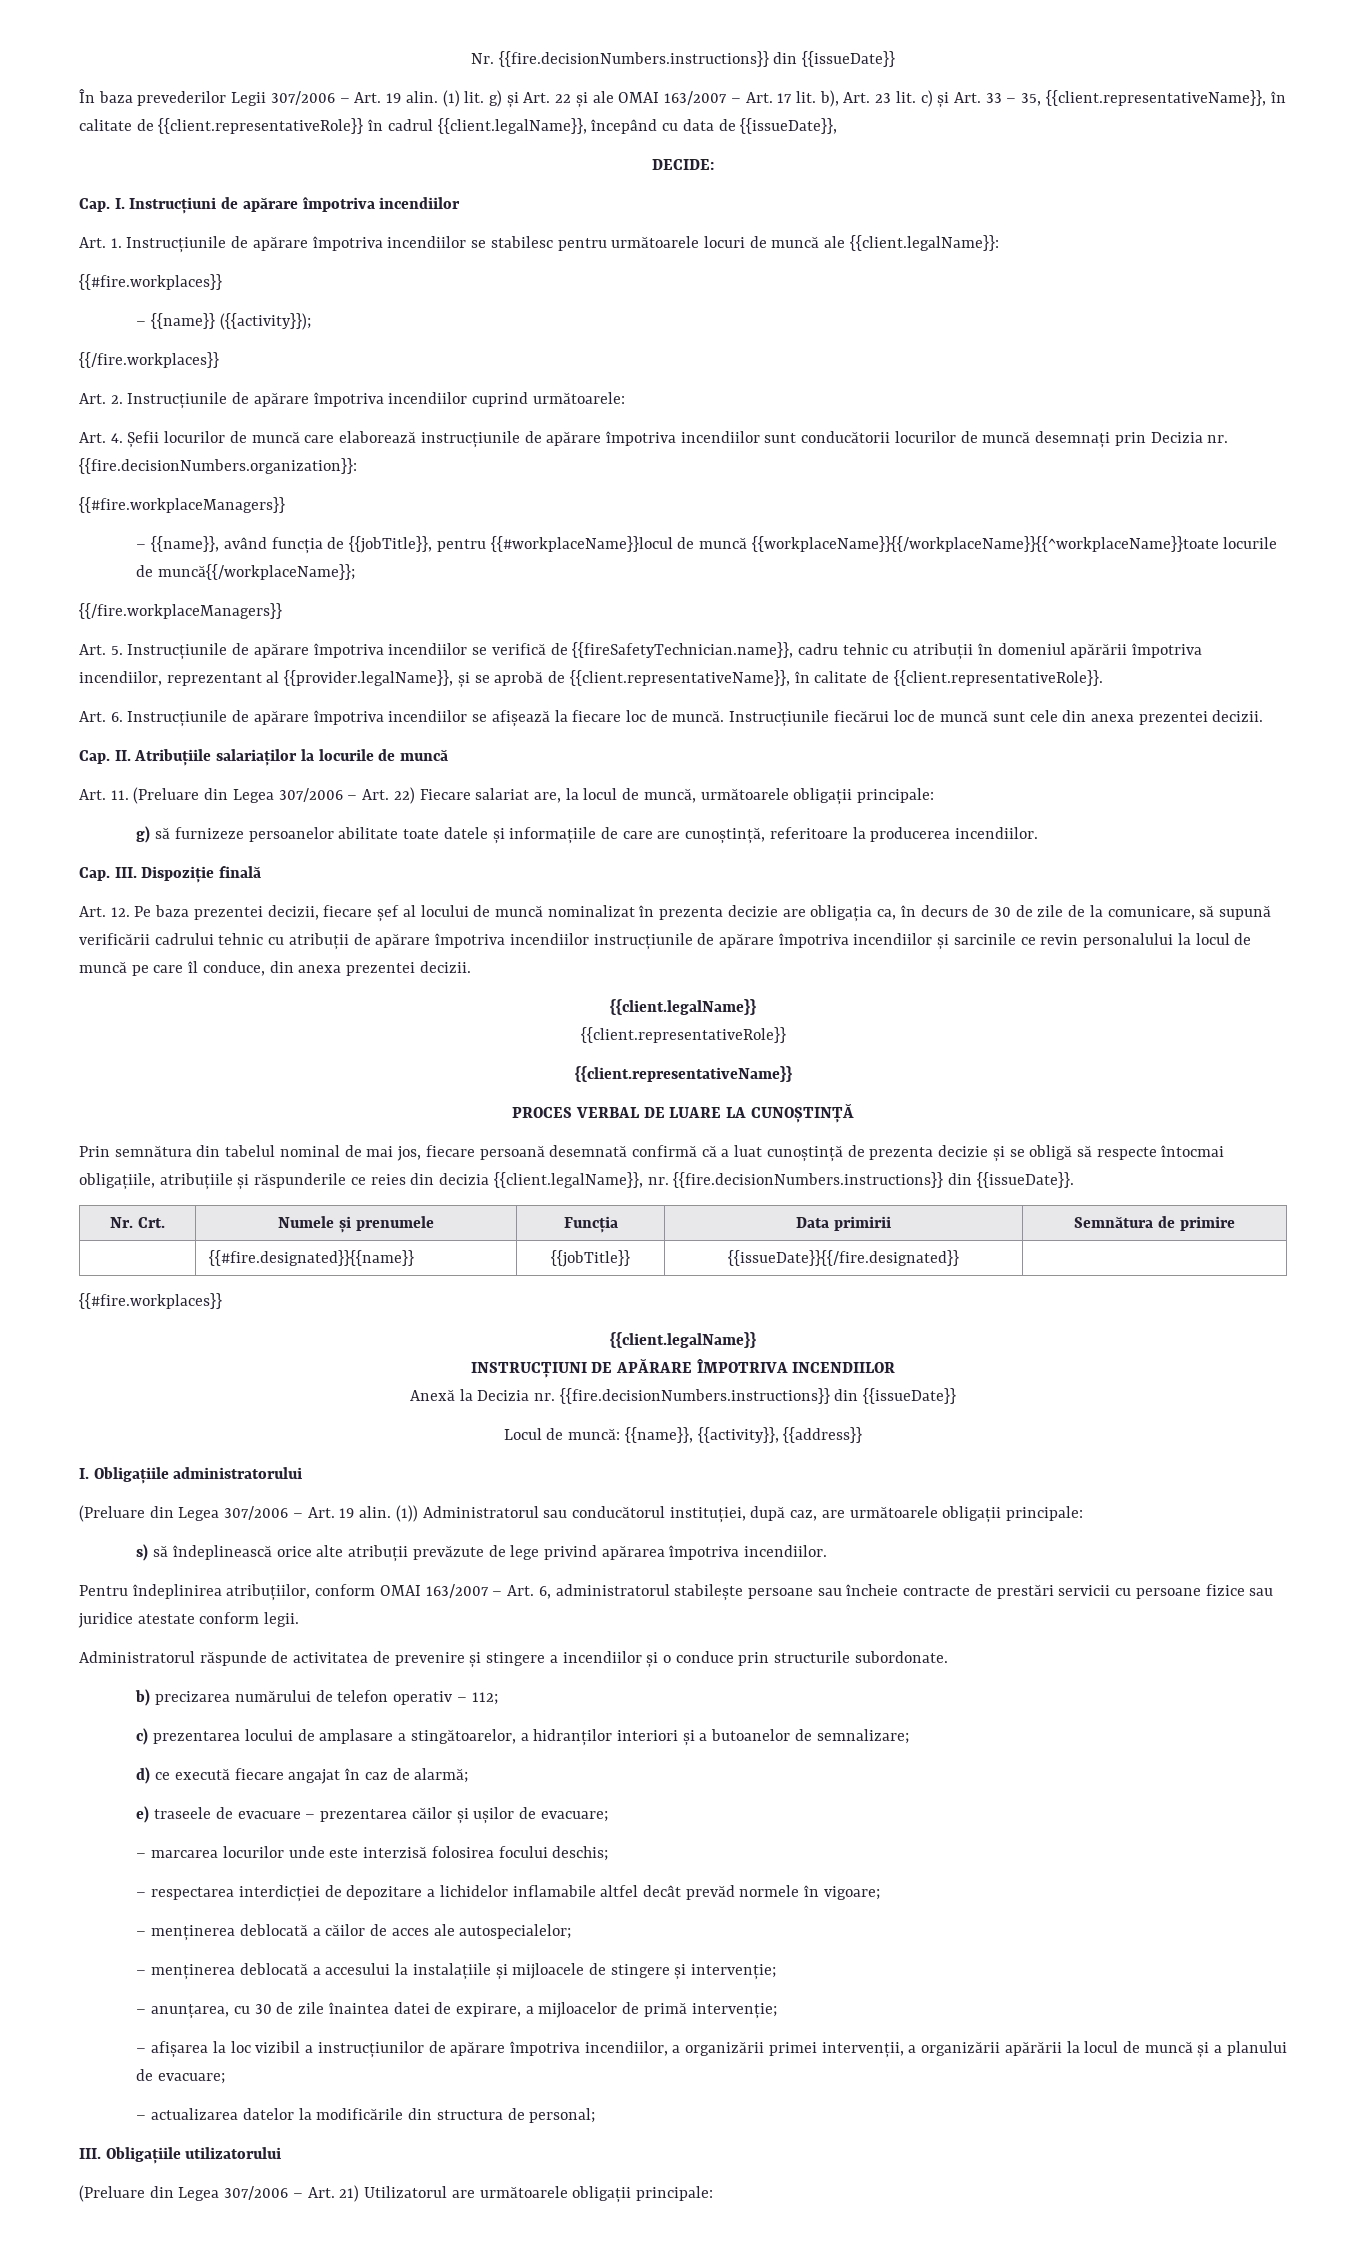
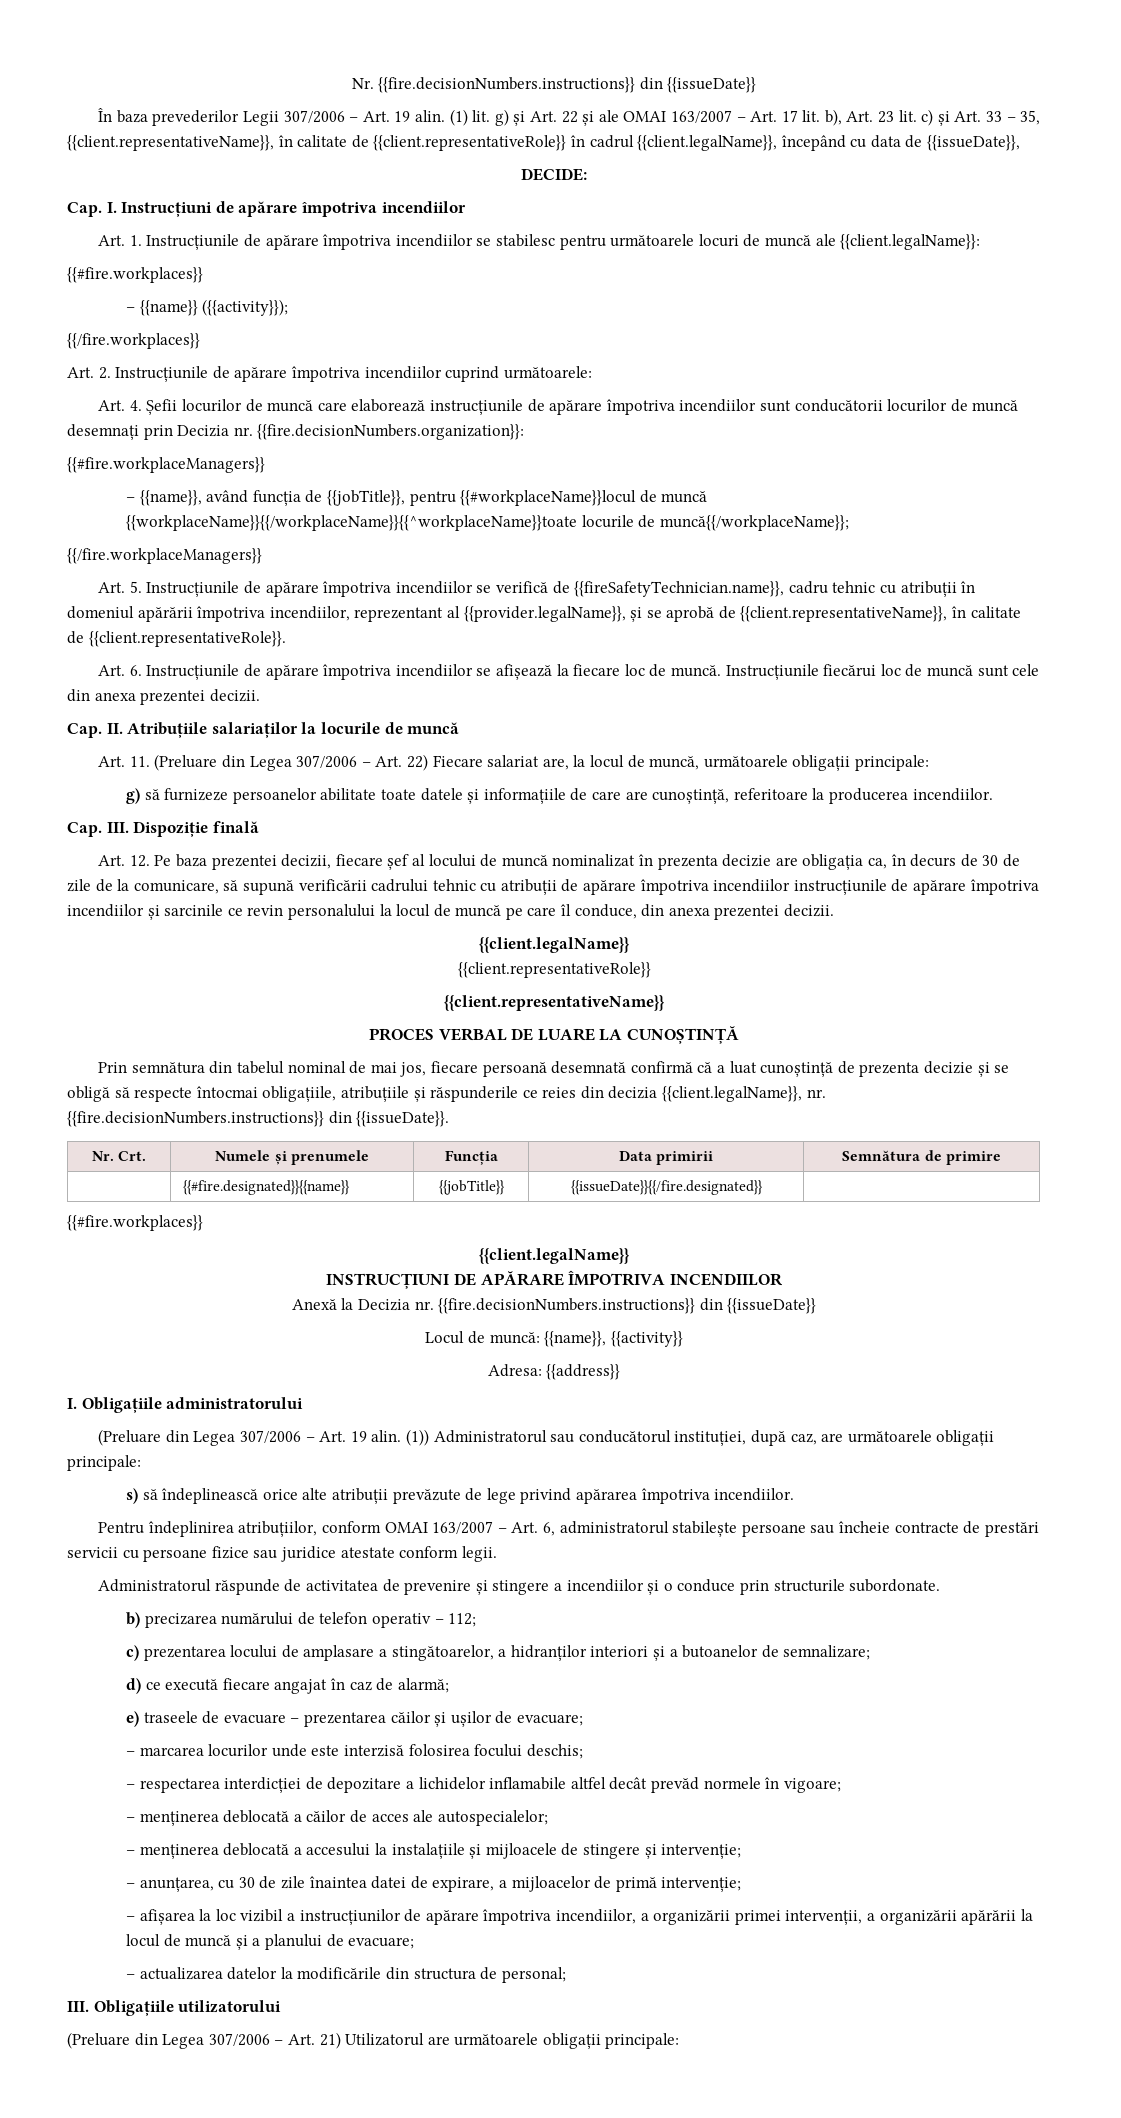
- Locul de muncă: {{name}}, {{activity}}, {{address}}
+ Locul de muncă: {{name}}, {{activity}}
+ Adresa: {{address}}

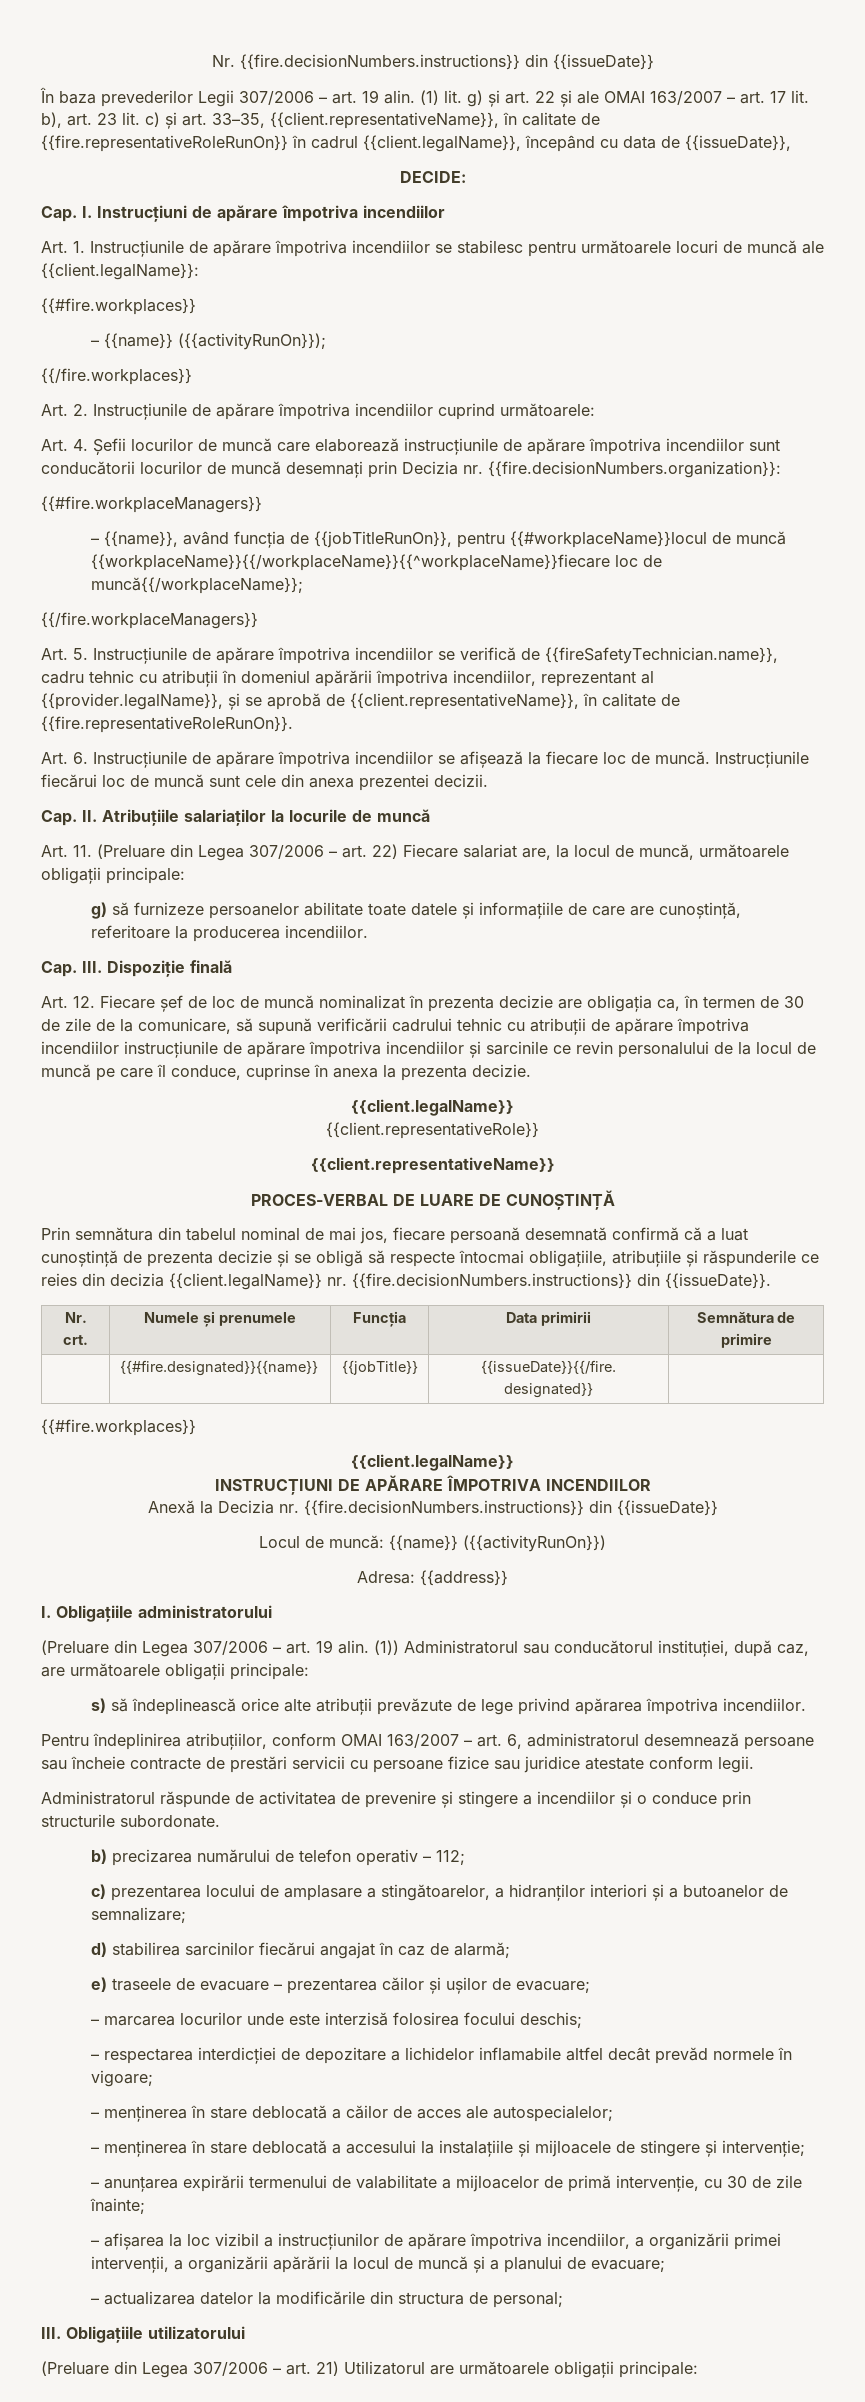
- În baza prevederilor Legii 307/2006 – Art. 19 alin.
+ În baza prevederilor Legii 307/2006 – art. 19 alin.
- (1) lit. g) și Art. 22 și ale OMAI 163/2007 – Art. 17 lit. b), Art. 23 lit. c) și Art. 33 – 35, {{client.representativeName}}, în calitate de {{client.representativeRole}} în cadrul {{client.legalName}}, începând cu data de {{issueDate}},
+ (1) lit. g) și art. 22 și ale OMAI 163/2007 – art. 17 lit. b), art. 23 lit. c) și art. 33–35, {{client.representativeName}}, în calitate de {{fire.representativeRoleRunOn}} în cadrul {{client.legalName}}, începând cu data de {{issueDate}},
- – {{name}} ({{activity}});
+ – {{name}} ({{activityRunOn}});
- – {{name}}, având funcția de {{jobTitle}}, pentru {{#workplaceName}}locul de muncă {{workplaceName}}{{/workplaceName}}{{^workplaceName}}toate locurile de muncă{{/workplaceName}};
+ – {{name}}, având funcția de {{jobTitleRunOn}}, pentru {{#workplaceName}}locul de muncă {{workplaceName}}{{/workplaceName}}{{^workplaceName}}fiecare loc de muncă{{/workplaceName}};
- Art. 5. Instrucțiunile de apărare împotriva incendiilor se verifică de {{fireSafetyTechnician.name}}, cadru tehnic cu atribuții în domeniul apărării împotriva incendiilor, reprezentant al {{provider.legalName}}, și se aprobă de {{client.representativeName}}, în calitate de {{client.representativeRole}}.
+ Art. 5. Instrucțiunile de apărare împotriva incendiilor se verifică de {{fireSafetyTechnician.name}}, cadru tehnic cu atribuții în domeniul apărării împotriva incendiilor, reprezentant al {{provider.legalName}}, și se aprobă de {{client.representativeName}}, în calitate de {{fire.representativeRoleRunOn}}.
- Art. 11. (Preluare din Legea 307/2006 – Art. 22) Fiecare salariat are, la locul de muncă, următoarele obligații principale:
+ Art. 11. (Preluare din Legea 307/2006 – art. 22) Fiecare salariat are, la locul de muncă, următoarele obligații principale:
- Art. 12. Pe baza prezentei decizii, fiecare șef al locului de muncă nominalizat în prezenta decizie are obligația ca, în decurs de 30 de zile de la comunicare, să supună verificării cadrului tehnic cu atribuții de apărare împotriva incendiilor instrucțiunile de apărare împotriva incendiilor și sarcinile ce revin personalului la locul de muncă pe care îl conduce, din anexa prezentei decizii.
+ Art. 12. Fiecare șef de loc de muncă nominalizat în prezenta decizie are obligația ca, în termen de 30 de zile de la comunicare, să supună verificării cadrului tehnic cu atribuții de apărare împotriva incendiilor instrucțiunile de apărare împotriva incendiilor și sarcinile ce revin personalului de la locul de muncă pe care îl conduce, cuprinse în anexa la prezenta decizie.
- PROCES VERBAL DE LUARE LA CUNOȘTINȚĂ
+ PROCES-VERBAL DE LUARE DE CUNOȘTINȚĂ
- Prin semnătura din tabelul nominal de mai jos, fiecare persoană desemnată confirmă că a luat cunoștință de prezenta decizie și se obligă să respecte întocmai obligațiile, atribuțiile și răspunderile ce reies din decizia {{client.legalName}}, nr. {{fire.decisionNumbers.instructions}} din {{issueDate}}.
+ Prin semnătura din tabelul nominal de mai jos, fiecare persoană desemnată confirmă că a luat cunoștință de prezenta decizie și se obligă să respecte întocmai obligațiile, atribuțiile și răspunderile ce reies din decizia {{client.legalName}} nr. {{fire.decisionNumbers.instructions}} din {{issueDate}}.
- Nr. Crt. | Numele și prenumele | Funcția | Data primirii | Semnătura de primire
+ Nr. crt. | Numele și prenumele | Funcția | Data primirii | Semnătura de primire
- Locul de muncă: {{name}}, {{activity}}
+ Locul de muncă: {{name}} ({{activityRunOn}})
- (Preluare din Legea 307/2006 – Art. 19 alin.
+ (Preluare din Legea 307/2006 – art. 19 alin.
- Pentru îndeplinirea atribuțiilor, conform OMAI 163/2007 – Art. 6, administratorul stabilește persoane sau încheie contracte de prestări servicii cu persoane fizice sau juridice atestate conform legii.
+ Pentru îndeplinirea atribuțiilor, conform OMAI 163/2007 – art. 6, administratorul desemnează persoane sau încheie contracte de prestări servicii cu persoane fizice sau juridice atestate conform legii.
- d) ce execută fiecare angajat în caz de alarmă;
+ d) stabilirea sarcinilor fiecărui angajat în caz de alarmă;
- – menținerea deblocată a căilor de acces ale autospecialelor;
+ – menținerea în stare deblocată a căilor de acces ale autospecialelor;
- – menținerea deblocată a accesului la instalațiile și mijloacele de stingere și intervenție;
+ – menținerea în stare deblocată a accesului la instalațiile și mijloacele de stingere și intervenție;
- – anunțarea, cu 30 de zile înaintea datei de expirare, a mijloacelor de primă intervenție;
+ – anunțarea expirării termenului de valabilitate a mijloacelor de primă intervenție, cu 30 de zile înainte;
- (Preluare din Legea 307/2006 – Art. 21) Utilizatorul are următoarele obligații principale:
+ (Preluare din Legea 307/2006 – art. 21) Utilizatorul are următoarele obligații principale:

